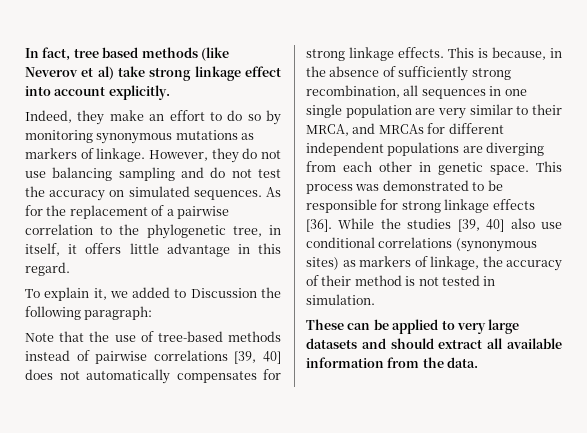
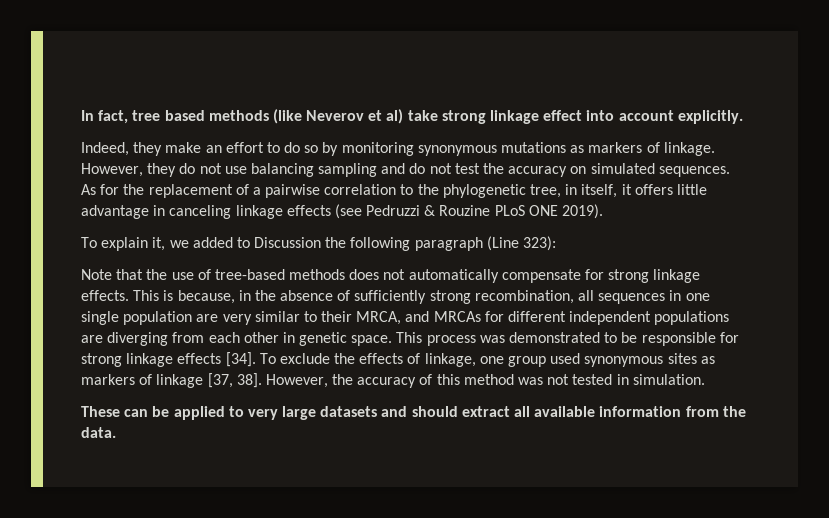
- As for the replacement of a pairwise correlation to the phylogenetic tree, in itself, it offers little advantage in this regard.
+ As for the replacement of a pairwise correlation to the phylogenetic tree, in itself, it offers little advantage in canceling linkage effects (see Pedruzzi & Rouzine PLoS ONE 2019).
- To explain it, we added to Discussion the following paragraph:
+ To explain it, we added to Discussion the following paragraph (Line 323):
- Note that the use of tree-based methods instead of pairwise correlations [39, 40] does not automatically compensates for strong linkage effects.
+ Note that the use of tree-based methods does not automatically compensate for strong linkage effects.
- This process was demonstrated to be responsible for strong linkage effects [36]. While the studies [39, 40] also use conditional correlations (synonymous sites) as markers of linkage, the accuracy of their method is not tested in simulation.
+ This process was demonstrated to be responsible for strong linkage effects [34]. To exclude the effects of linkage, one group used synonymous sites as markers of linkage [37, 38]. However, the accuracy of this method was not tested in simulation.

